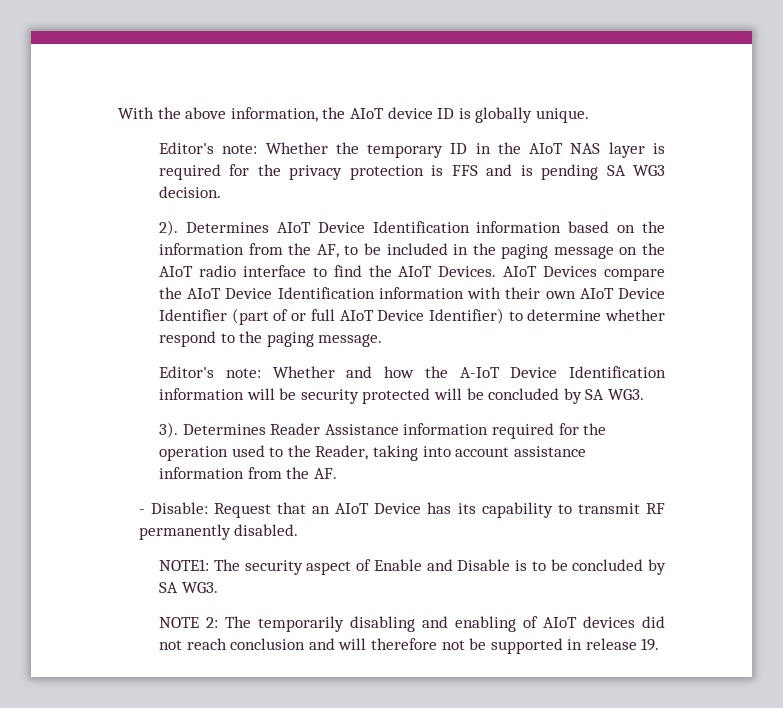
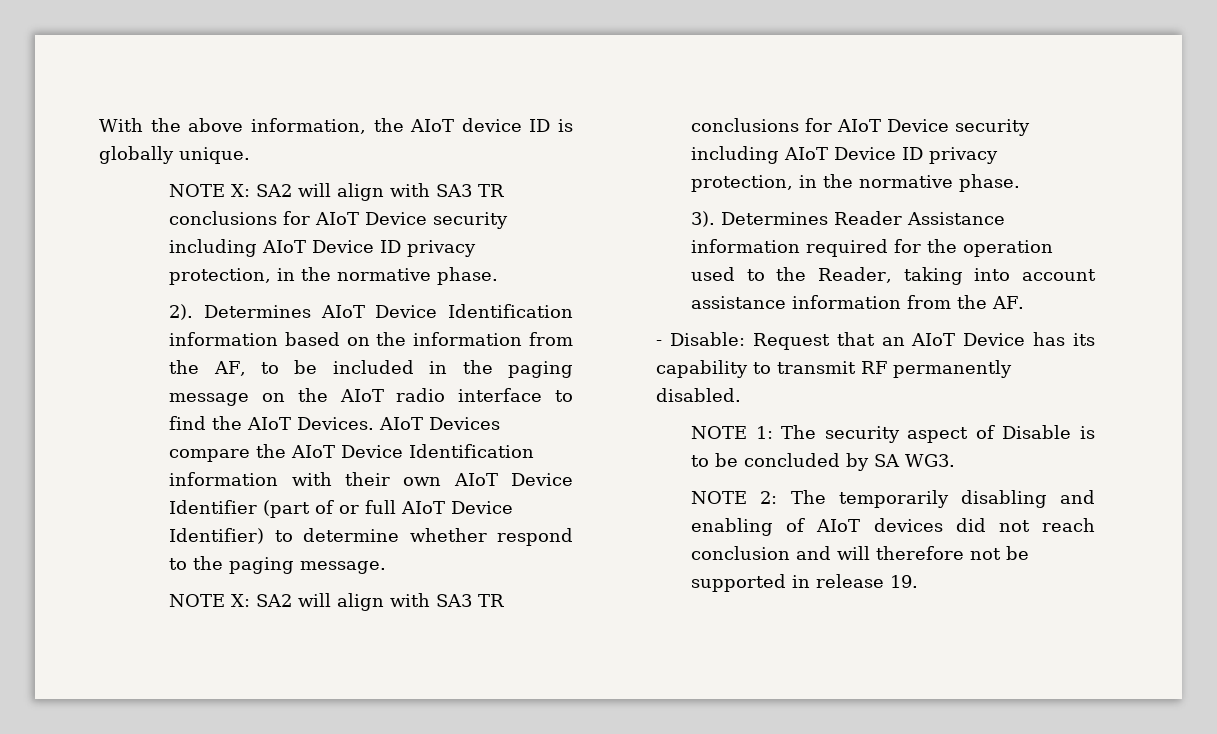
  With the above information, the AIoT device ID is globally unique.
- Editor's note: Whether the temporary ID in the AIoT NAS layer is required for the privacy protection is FFS and is pending SA WG3 decision.
+ NOTE X: SA2 will align with SA3 TR conclusions for AIoT Device security including AIoT Device ID privacy protection, in the normative phase.
  AIoT Devices compare the AIoT Device Identification information with their own AIoT Device Identifier (part of or full AIoT Device Identifier) to determine whether respond to the paging message.
- Editor's note: Whether and how the A-IoT Device Identification information will be security protected will be concluded by SA WG3.
+ NOTE X: SA2 will align with SA3 TR conclusions for AIoT Device security including AIoT Device ID privacy protection, in the normative phase.
- NOTE1: The security aspect of Enable and Disable is to be concluded by SA WG3.
+ NOTE 1: The security aspect of Disable is to be concluded by SA WG3.

